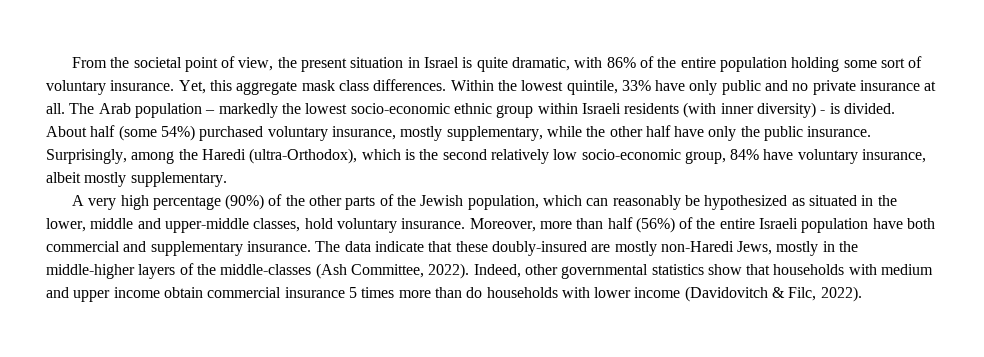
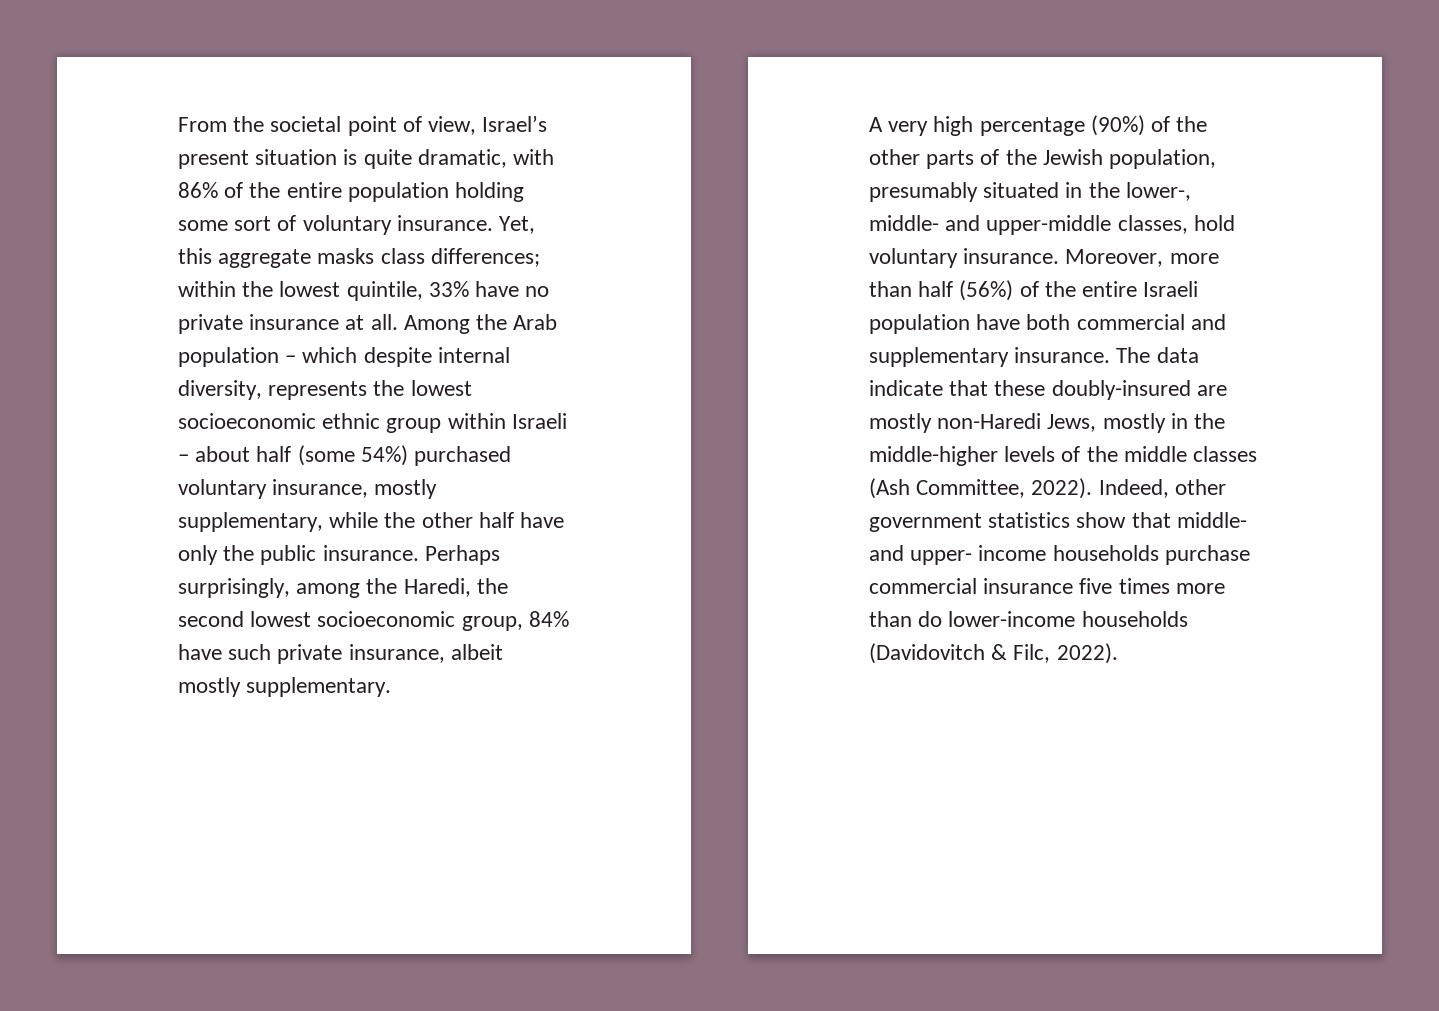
- From the societal point of view, the present situation in Israel is quite dramatic, with 86% of the entire population holding some sort of voluntary insurance.
+ From the societal point of view, Israel’s present situation is quite dramatic, with 86% of the entire population holding some sort of voluntary insurance.
- Yet, this aggregate mask class differences. Within the lowest quintile, 33% have only public and no private insurance at all.
+ Yet, this aggregate masks class differences; within the lowest quintile, 33% have no private insurance at all.
- The Arab population – markedly the lowest socio-economic ethnic group within Israeli residents (with inner diversity) - is divided. About half (some 54%) purchased voluntary insurance, mostly supplementary, while the other half have only the public insurance.
+ Among the Arab population – which despite internal diversity, represents the lowest socioeconomic ethnic group within Israeli – about half (some 54%) purchased voluntary insurance, mostly supplementary, while the other half have only the public insurance.
- Surprisingly, among the Haredi (ultra-Orthodox), which is the second relatively low socio-economic group, 84% have voluntary insurance, albeit mostly supplementary.
+ Perhaps surprisingly, among the Haredi, the second lowest socioeconomic group, 84% have such private insurance, albeit mostly supplementary.
- A very high percentage (90%) of the other parts of the Jewish population, which can reasonably be hypothesized as situated in the lower, middle and upper-middle classes, hold voluntary insurance.
+ A very high percentage (90%) of the other parts of the Jewish population, presumably situated in the lower-, middle- and upper-middle classes, hold voluntary insurance.
- The data indicate that these doubly-insured are mostly non-Haredi Jews, mostly in the middle-higher layers of the middle-classes (Ash Committee, 2022).
+ The data indicate that these doubly-insured are mostly non-Haredi Jews, mostly in the middle-higher levels of the middle classes (Ash Committee, 2022).
- Indeed, other governmental statistics show that households with medium and upper income obtain commercial insurance 5 times more than do households with lower income (Davidovitch & Filc, 2022).
+ Indeed, other government statistics show that middle- and upper- income households purchase commercial insurance five times more than do lower-income households (Davidovitch & Filc, 2022).

